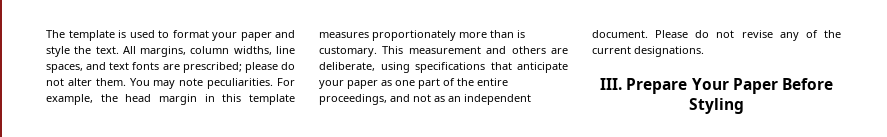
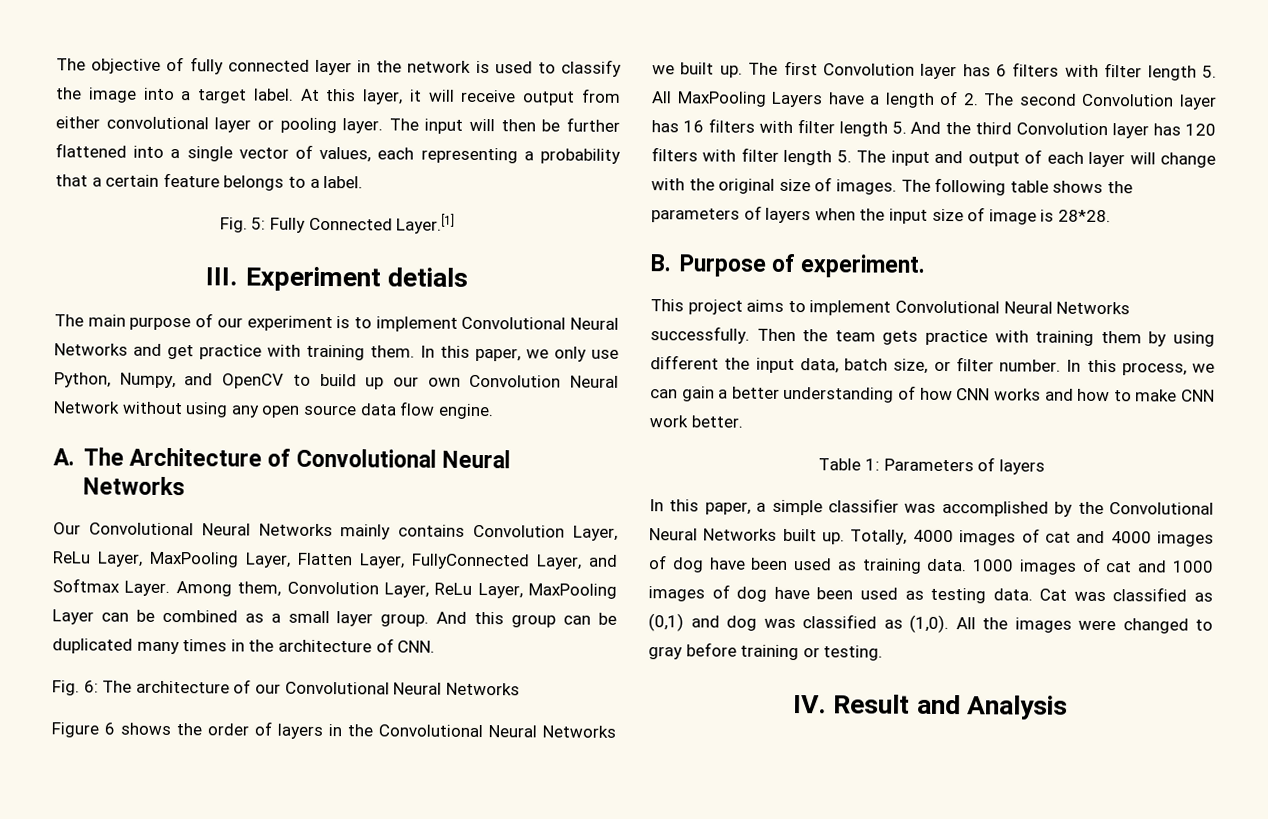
- The template is used to format your paper and style the text. All margins, column widths, line spaces, and text fonts are prescribed; please do not alter them. You may note peculiarities. For example, the head margin in this template measures proportionately more than is customary. This measurement and others are deliberate, using specifications that anticipate your paper as one part of the entire proceedings, and not as an independent document. Please do not revise any of the current designations.
- III. Prepare Your Paper Before Styling
+ The objective of fully connected layer in the network is used to classify the image into a target label. At this layer, it will receive output from either convolutional layer or pooling layer. The input will then be further flattened into a single vector of values, each representing a probability that a certain feature belongs to a label.
+ Fig. 5: Fully Connected Layer.[1]
+ III. Experiment detials
+ The main purpose of our experiment is to implement Convolutional Neural Networks and get practice with training them. In this paper, we only use Python, Numpy, and OpenCV to build up our own Convolution Neural Network without using any open source data flow engine.
+ A. The Architecture of Convolutional Neural Networks
+ Our Convolutional Neural Networks mainly contains Convolution Layer, ReLu Layer, MaxPooling Layer, Flatten Layer, FullyConnected Layer, and Softmax Layer. Among them, Convolution Layer, ReLu Layer, MaxPooling Layer can be combined as a small layer group. And this group can be duplicated many times in the architecture of CNN.
+ Fig. 6: The architecture of our Convolutional Neural Networks
+ Figure 6 shows the order of layers in the Convolutional Neural Networks we built up. The first Convolution layer has 6 filters with filter length 5. All MaxPooling Layers have a length of 2. The second Convolution layer has 16 filters with filter length 5. And the third Convolution layer has 120 filters with filter length 5. The input and output of each layer will change with the original size of images. The following table shows the parameters of layers when the input size of image is 28*28.
+ B. Purpose of experiment.
+ This project aims to implement Convolutional Neural Networks successfully. Then the team gets practice with training them by using different the input data, batch size, or filter number. In this process, we can gain a better understanding of how CNN works and how to make CNN work better.
+ Table 1: Parameters of layers
+ In this paper, a simple classifier was accomplished by the Convolutional Neural Networks built up. Totally, 4000 images of cat and 4000 images of dog have been used as training data. 1000 images of cat and 1000 images of dog have been used as testing data. Cat was classified as (0,1) and dog was classified as (1,0). All the images were changed to gray before training or testing.
+ IV. Result and Analysis

